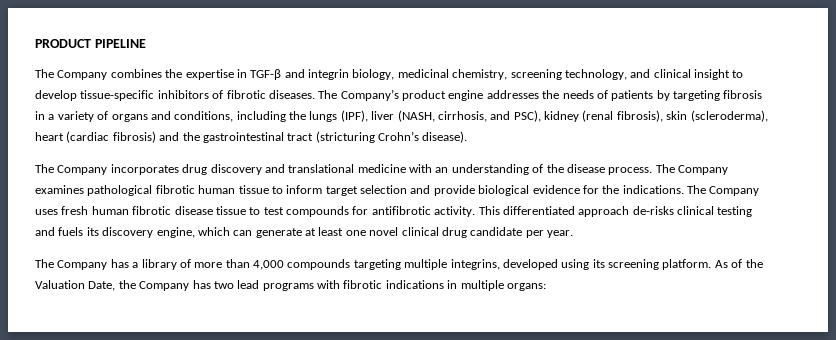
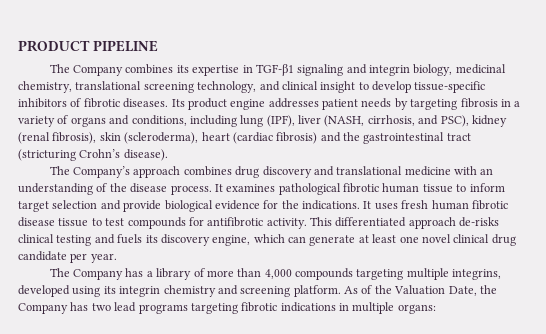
- The Company combines the expertise in TGF-β and integrin biology, medicinal chemistry, screening technology, and clinical insight to develop tissue-specific inhibitors of fibrotic diseases.
+ The Company combines its expertise in TGF-β1 signaling and integrin biology, medicinal chemistry, translational screening technology, and clinical insight to develop tissue-specific inhibitors of fibrotic diseases.
- The Company’s product engine addresses the needs of patients by targeting fibrosis in a variety of organs and conditions, including the lungs (IPF), liver (NASH, cirrhosis, and PSC), kidney (renal fibrosis), skin (scleroderma), heart (cardiac fibrosis) and the gastrointestinal tract (stricturing Crohn’s disease).
+ Its product engine addresses patient needs by targeting fibrosis in a variety of organs and conditions, including lung (IPF), liver (NASH, cirrhosis, and PSC), kidney (renal fibrosis), skin (scleroderma), heart (cardiac fibrosis) and the gastrointestinal tract (stricturing Crohn’s disease).
- The Company incorporates drug discovery and translational medicine with an understanding of the disease process.
+ The Company’s approach combines drug discovery and translational medicine with an understanding of the disease process.
- The Company examines pathological fibrotic human tissue to inform target selection and provide biological evidence for the indications.
+ It examines pathological fibrotic human tissue to inform target selection and provide biological evidence for the indications.
- The Company uses fresh human fibrotic disease tissue to test compounds for antifibrotic activity.
+ It uses fresh human fibrotic disease tissue to test compounds for antifibrotic activity.
- The Company has a library of more than 4,000 compounds targeting multiple integrins, developed using its screening platform.
+ The Company has a library of more than 4,000 compounds targeting multiple integrins, developed using its integrin chemistry and screening platform.
- As of the Valuation Date, the Company has two lead programs with fibrotic indications in multiple organs:
+ As of the Valuation Date, the Company has two lead programs targeting fibrotic indications in multiple organs:

